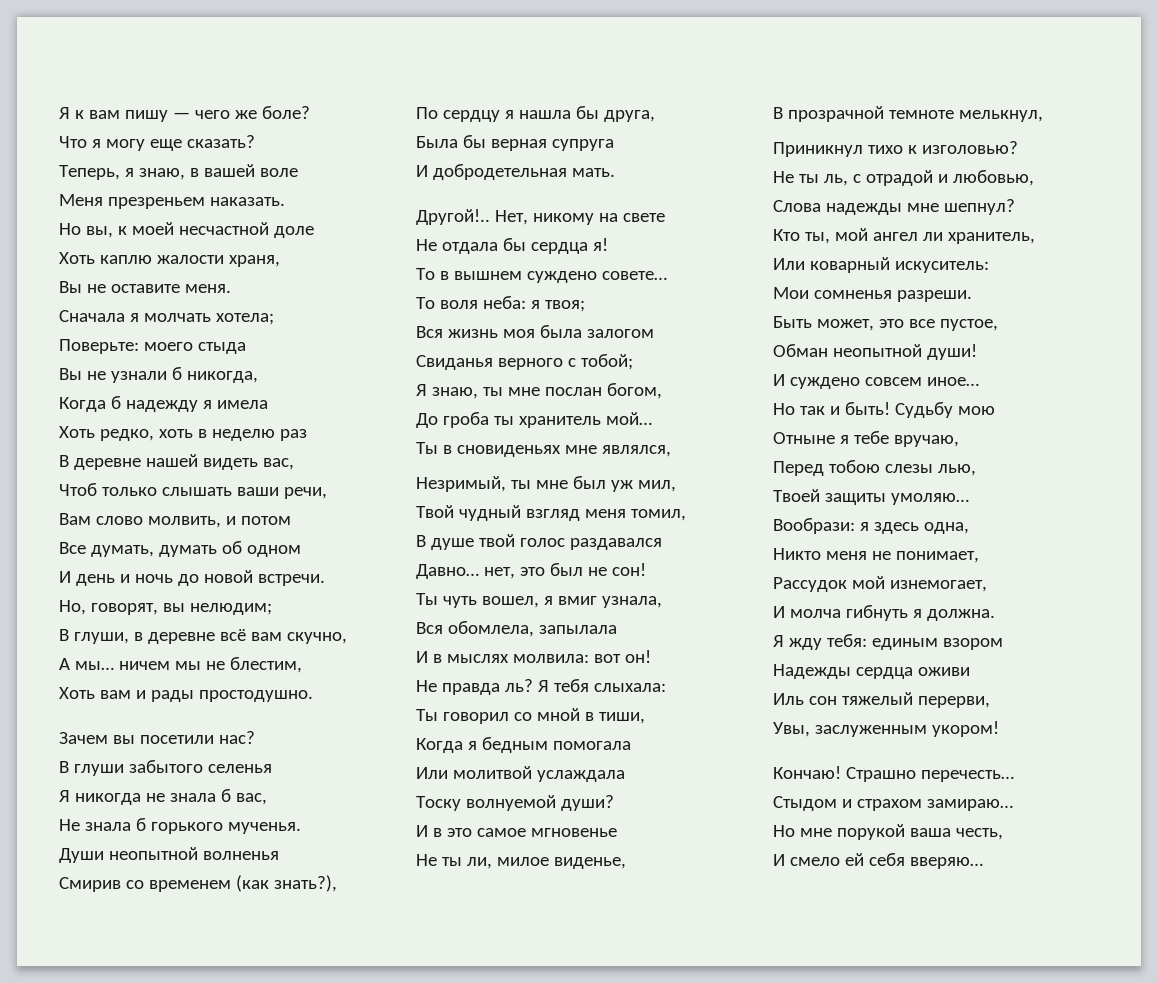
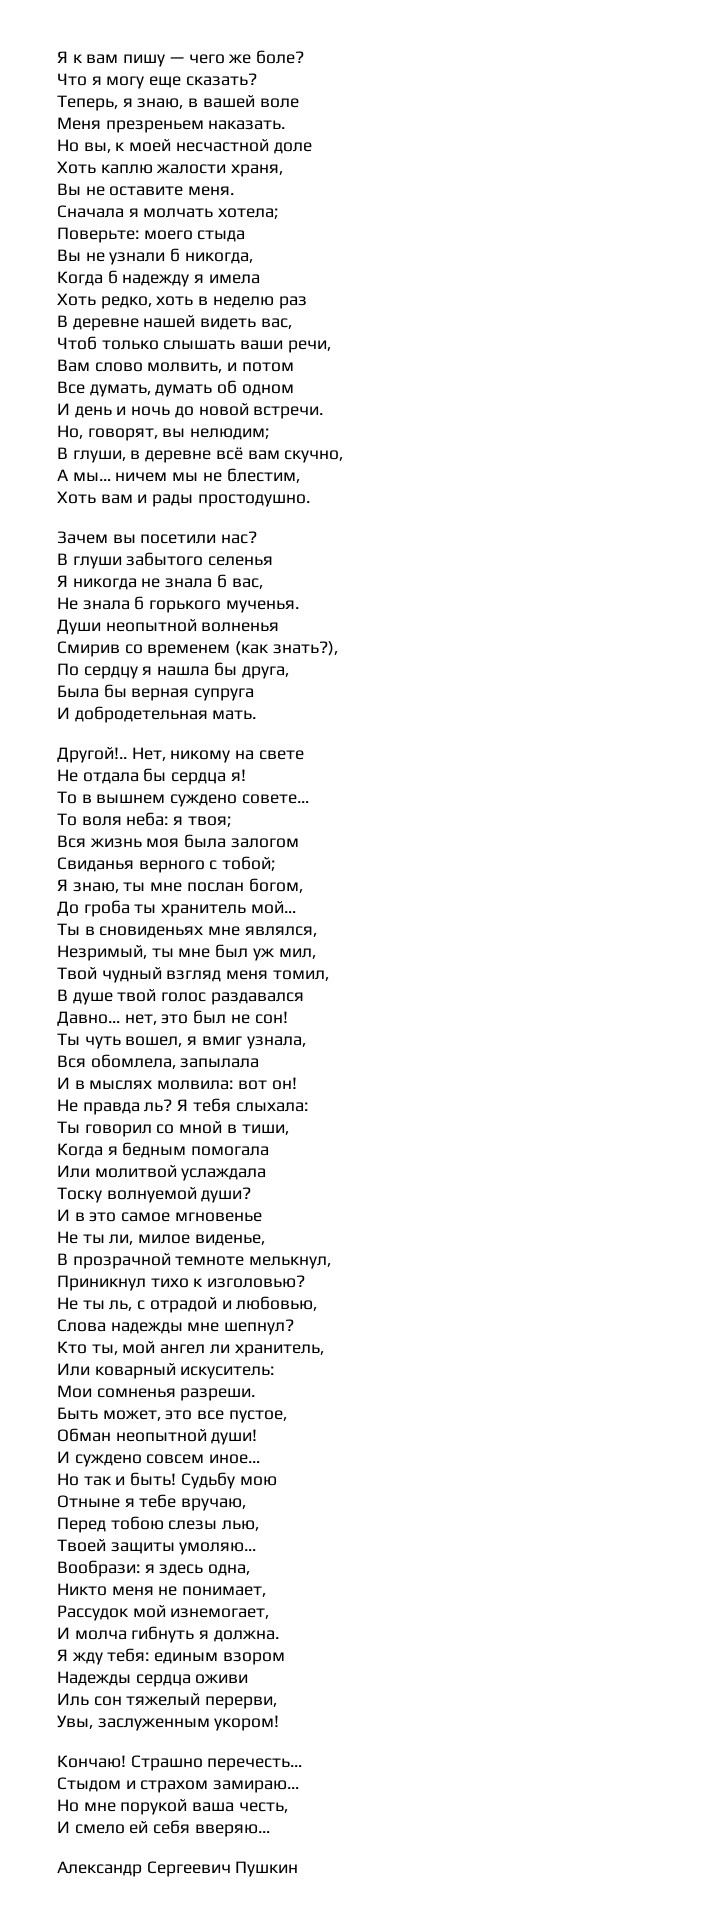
+ Александр Сергеевич Пушкин

